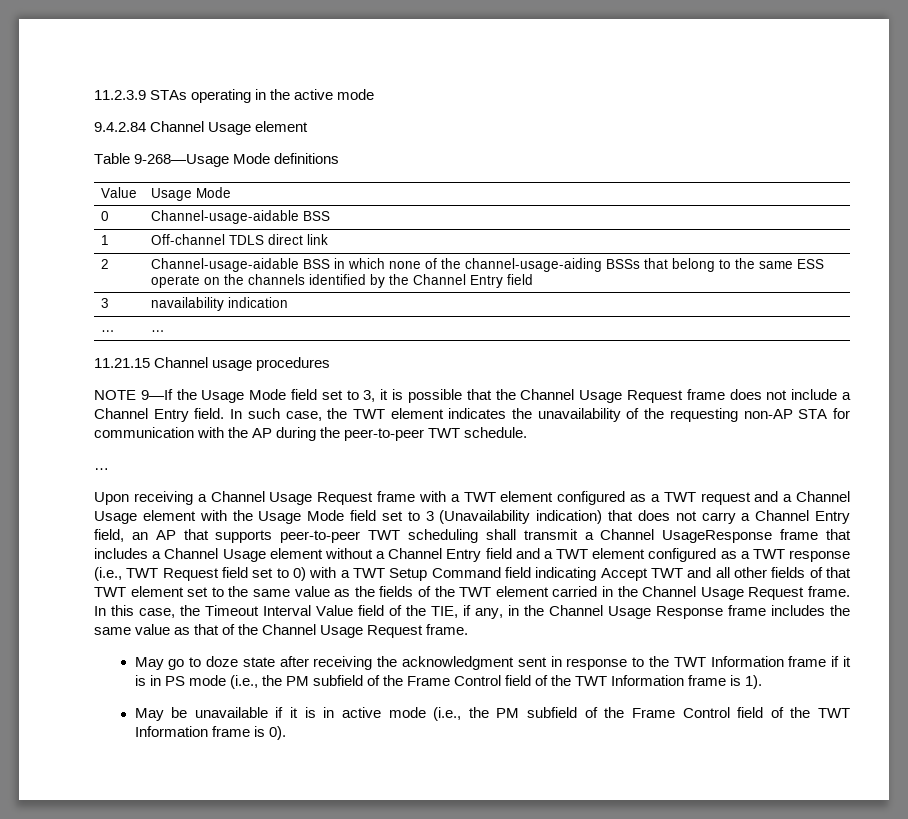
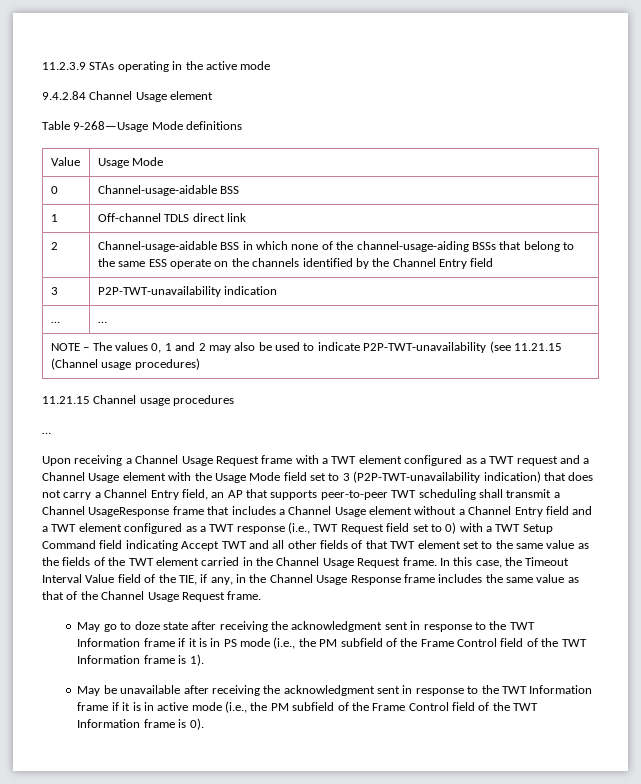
- 3 | navailability indication
+ 3 | P2P-TWT-unavailability indication
+ NOTE – The values 0, 1 and 2 may also be used to indicate P2P-TWT-unavailability (see 11.21.15 (Channel usage procedures)
  11.21.15 Channel usage procedures
- NOTE 9—If the Usage Mode field set to 3, it is possible that the Channel Usage Request frame does not include a Channel Entry field. In such case, the TWT element indicates the unavailability of the requesting non-AP STA for communication with the AP during the peer-to-peer TWT schedule.
- Upon receiving a Channel Usage Request frame with a TWT element configured as a TWT request and a Channel Usage element with the Usage Mode field set to 3 (Unavailability indication) that does not carry a Channel Entry field, an AP that supports peer-to-peer TWT scheduling shall transmit a Channel UsageResponse frame that includes a Channel Usage element without a Channel Entry field and a TWT element configured as a TWT response (i.e., TWT Request field set to 0) with a TWT Setup Command field indicating Accept TWT and all other fields of that TWT element set to the same value as the fields of the TWT element carried in the Channel Usage Request frame.
+ Upon receiving a Channel Usage Request frame with a TWT element configured as a TWT request and a Channel Usage element with the Usage Mode field set to 3 (P2P-TWT-unavailability indication) that does not carry a Channel Entry field, an AP that supports peer-to-peer TWT scheduling shall transmit a Channel UsageResponse frame that includes a Channel Usage element without a Channel Entry field and a TWT element configured as a TWT response (i.e., TWT Request field set to 0) with a TWT Setup Command field indicating Accept TWT and all other fields of that TWT element set to the same value as the fields of the TWT element carried in the Channel Usage Request frame.
- May be unavailable if it is in active mode (i.e., the PM subfield of the Frame Control field of the TWT Information frame is 0).
+ May be unavailable after receiving the acknowledgment sent in response to the TWT Information frame if it is in active mode (i.e., the PM subfield of the Frame Control field of the TWT Information frame is 0).

